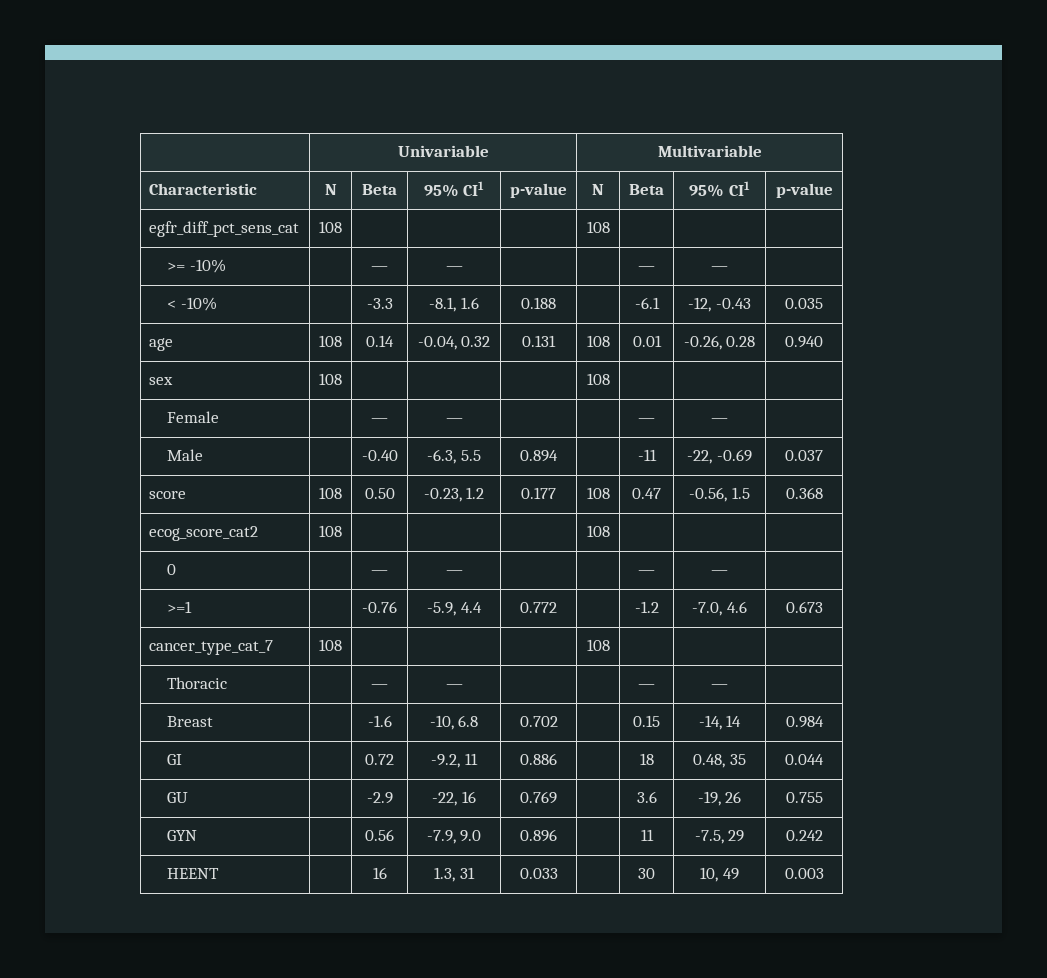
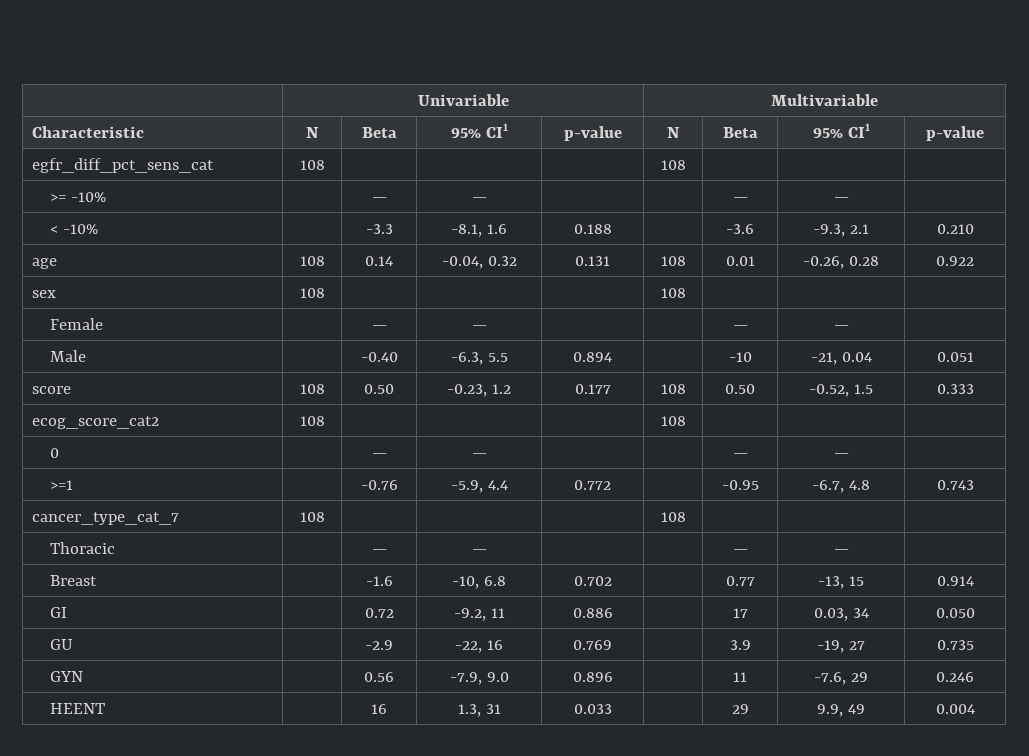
- < -10% | | -3.3 | -8.1, 1.6 | 0.188 | | -6.1 | -12, -0.43 | 0.035
+ < -10% | | -3.3 | -8.1, 1.6 | 0.188 | | -3.6 | -9.3, 2.1 | 0.210
- age | 108 | 0.14 | -0.04, 0.32 | 0.131 | 108 | 0.01 | -0.26, 0.28 | 0.940
+ age | 108 | 0.14 | -0.04, 0.32 | 0.131 | 108 | 0.01 | -0.26, 0.28 | 0.922
- Male | | -0.40 | -6.3, 5.5 | 0.894 | | -11 | -22, -0.69 | 0.037
+ Male | | -0.40 | -6.3, 5.5 | 0.894 | | -10 | -21, 0.04 | 0.051
- score | 108 | 0.50 | -0.23, 1.2 | 0.177 | 108 | 0.47 | -0.56, 1.5 | 0.368
+ score | 108 | 0.50 | -0.23, 1.2 | 0.177 | 108 | 0.50 | -0.52, 1.5 | 0.333
- >=1 | | -0.76 | -5.9, 4.4 | 0.772 | | -1.2 | -7.0, 4.6 | 0.673
+ >=1 | | -0.76 | -5.9, 4.4 | 0.772 | | -0.95 | -6.7, 4.8 | 0.743
- Breast | | -1.6 | -10, 6.8 | 0.702 | | 0.15 | -14, 14 | 0.984
+ Breast | | -1.6 | -10, 6.8 | 0.702 | | 0.77 | -13, 15 | 0.914
- GI | | 0.72 | -9.2, 11 | 0.886 | | 18 | 0.48, 35 | 0.044
+ GI | | 0.72 | -9.2, 11 | 0.886 | | 17 | 0.03, 34 | 0.050
- GU | | -2.9 | -22, 16 | 0.769 | | 3.6 | -19, 26 | 0.755
+ GU | | -2.9 | -22, 16 | 0.769 | | 3.9 | -19, 27 | 0.735
- GYN | | 0.56 | -7.9, 9.0 | 0.896 | | 11 | -7.5, 29 | 0.242
+ GYN | | 0.56 | -7.9, 9.0 | 0.896 | | 11 | -7.6, 29 | 0.246
- HEENT | | 16 | 1.3, 31 | 0.033 | | 30 | 10, 49 | 0.003
+ HEENT | | 16 | 1.3, 31 | 0.033 | | 29 | 9.9, 49 | 0.004

